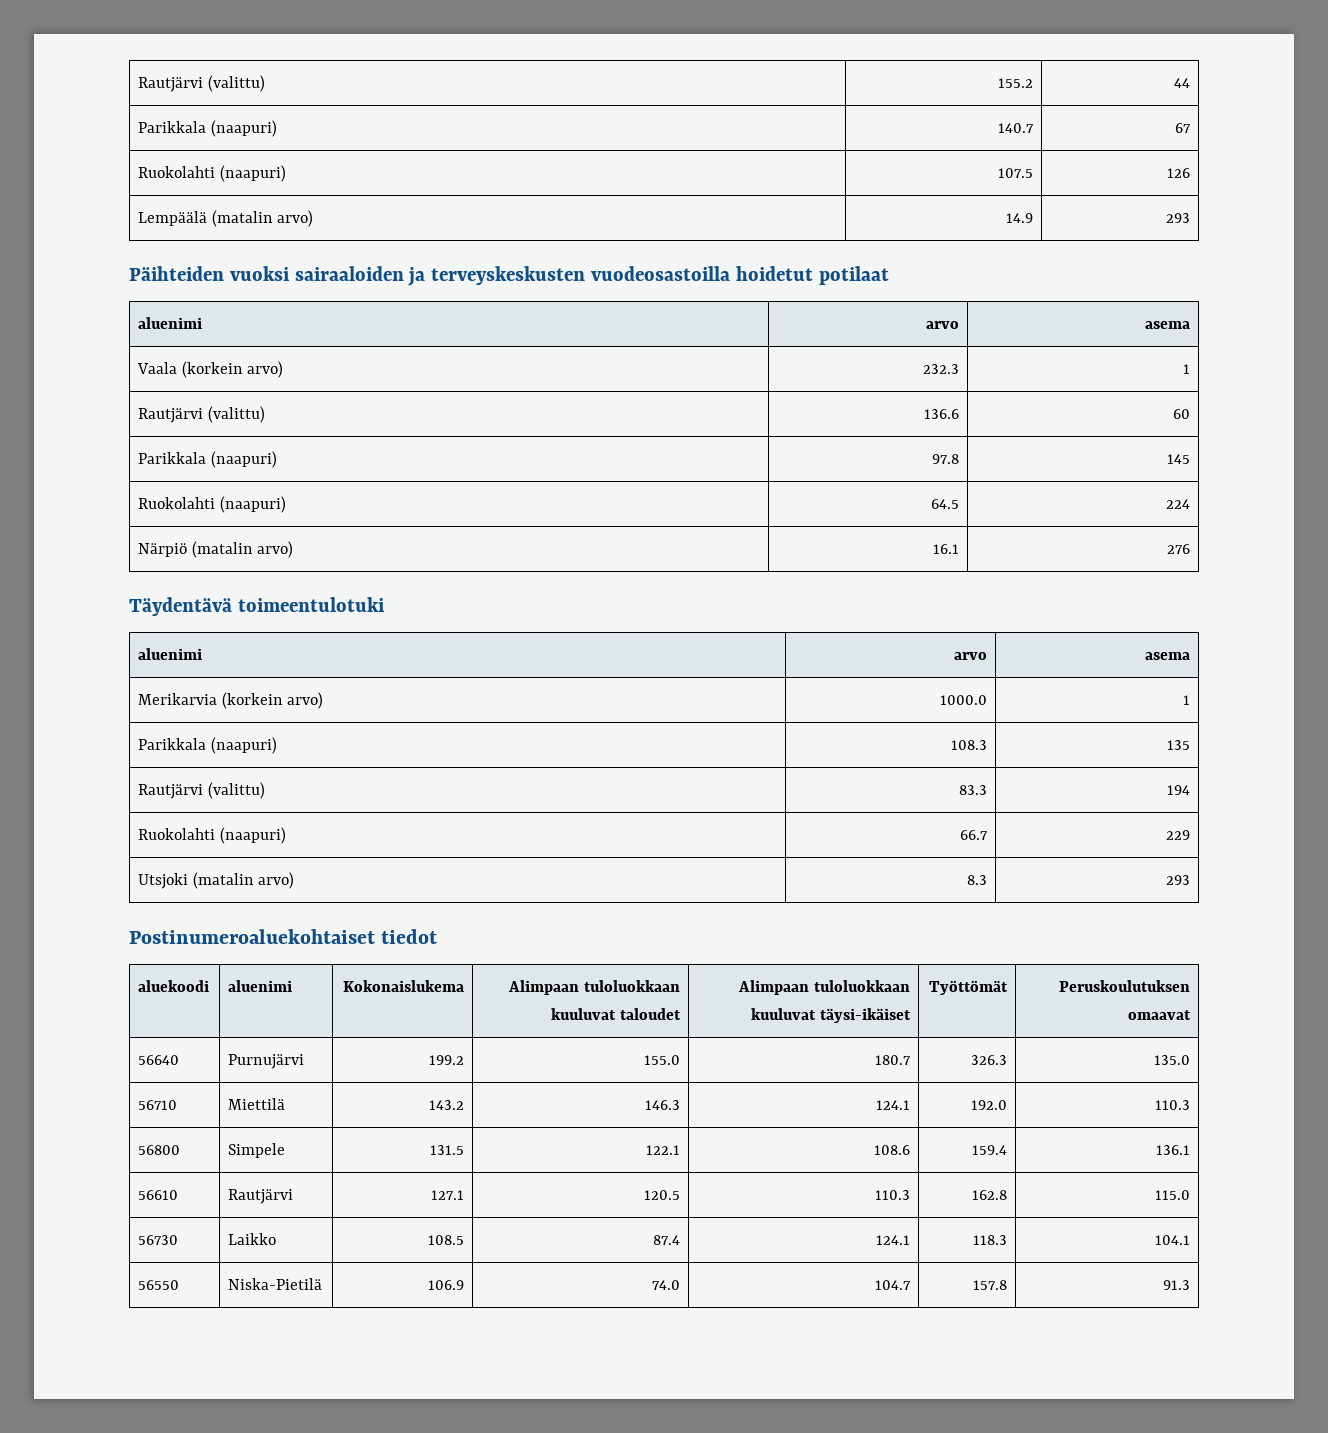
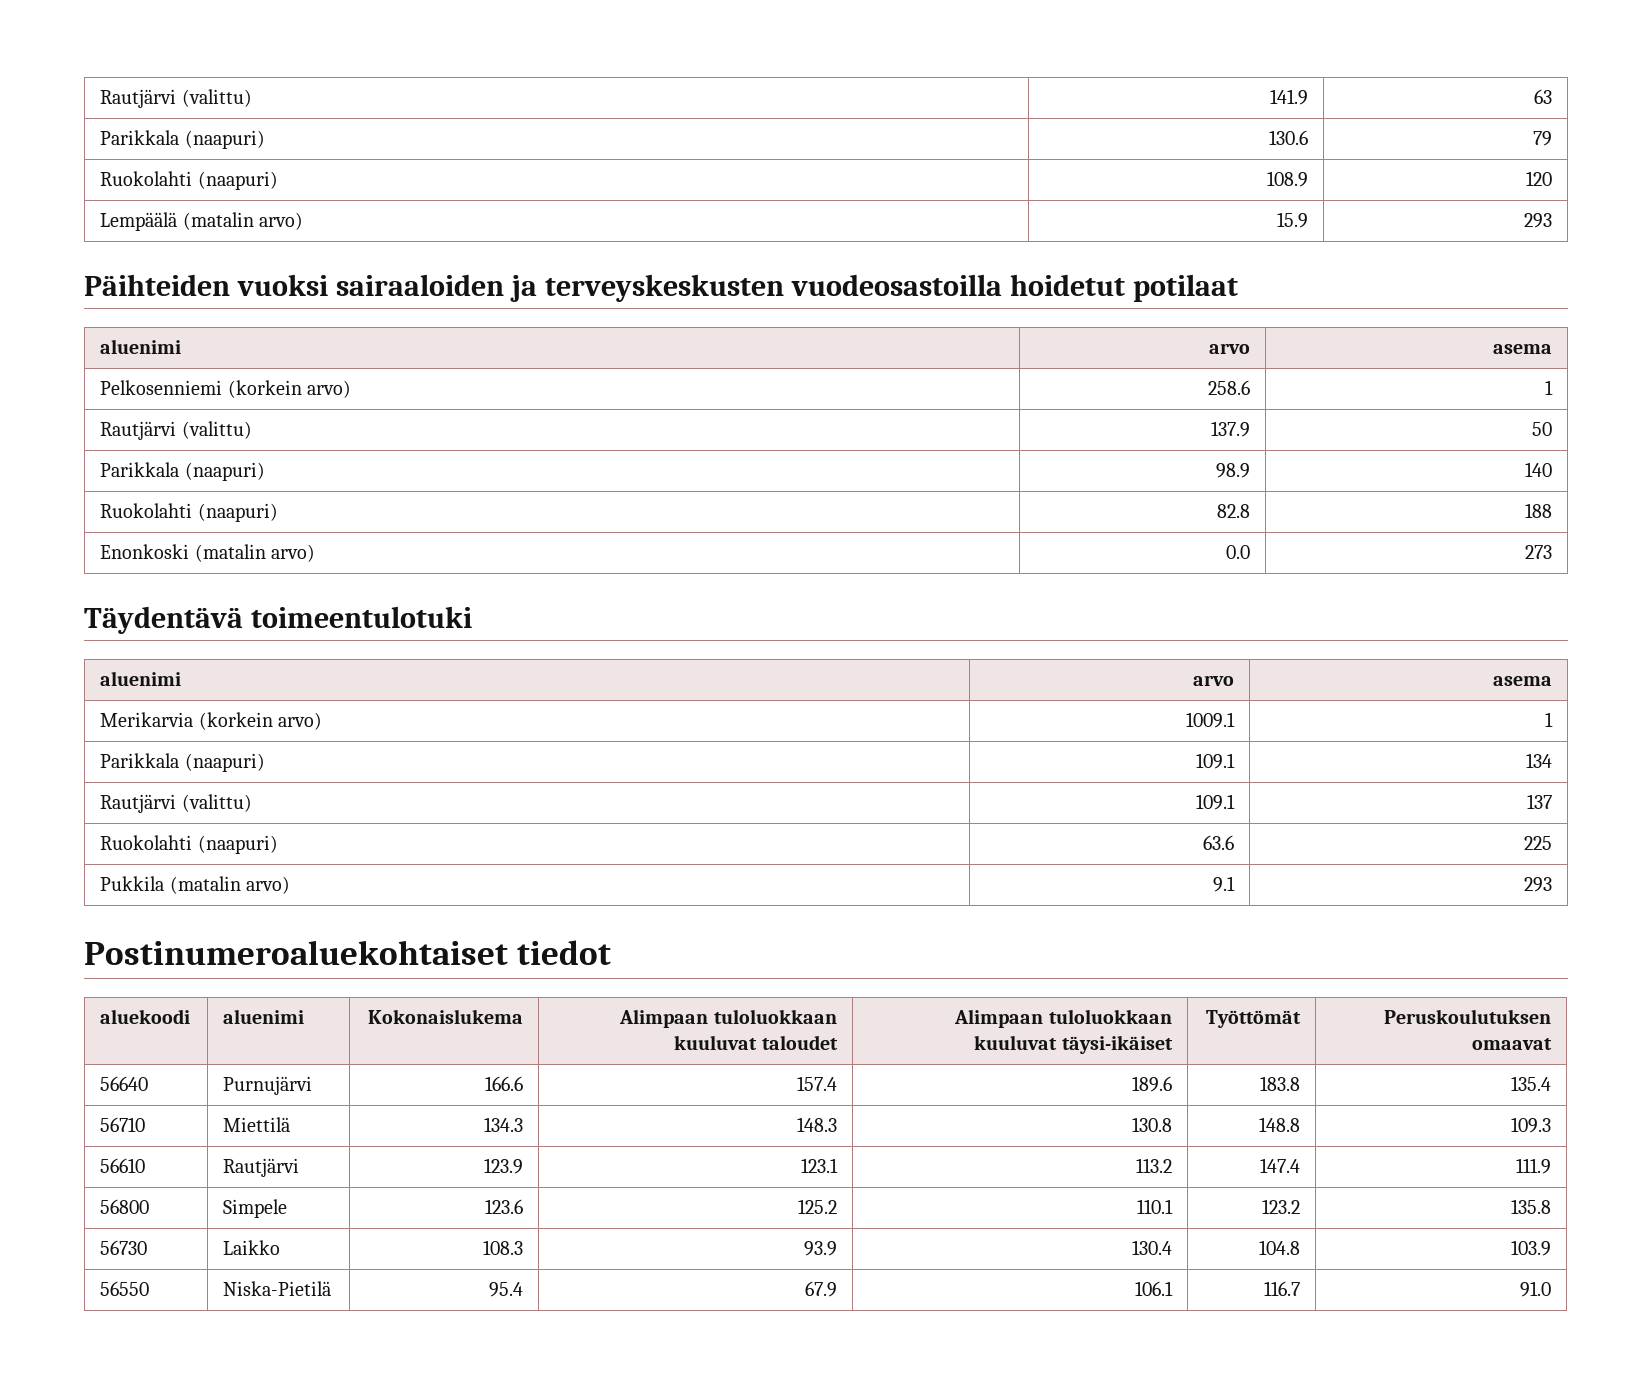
- Rautjärvi (valittu) | 155.2 | 44
- Parikkala (naapuri) | 140.7 | 67
- Ruokolahti (naapuri) | 107.5 | 126
+ Rautjärvi (valittu) | 141.9 | 63
+ Parikkala (naapuri) | 130.6 | 79
+ Ruokolahti (naapuri) | 108.9 | 120
- Lempäälä (matalin arvo) | 14.9 | 293
+ Lempäälä (matalin arvo) | 15.9 | 293
- Vaala (korkein arvo) | 232.3 | 1
+ Pelkosenniemi (korkein arvo) | 258.6 | 1
- Rautjärvi (valittu) | 136.6 | 60
- Parikkala (naapuri) | 97.8 | 145
- Ruokolahti (naapuri) | 64.5 | 224
- Närpiö (matalin arvo) | 16.1 | 276
+ Rautjärvi (valittu) | 137.9 | 50
+ Parikkala (naapuri) | 98.9 | 140
+ Ruokolahti (naapuri) | 82.8 | 188
+ Enonkoski (matalin arvo) | 0.0 | 273
- Merikarvia (korkein arvo) | 1000.0 | 1
+ Merikarvia (korkein arvo) | 1009.1 | 1
- Parikkala (naapuri) | 108.3 | 135
- Rautjärvi (valittu) | 83.3 | 194
- Ruokolahti (naapuri) | 66.7 | 229
- Utsjoki (matalin arvo) | 8.3 | 293
+ Parikkala (naapuri) | 109.1 | 134
+ Rautjärvi (valittu) | 109.1 | 137
+ Ruokolahti (naapuri) | 63.6 | 225
+ Pukkila (matalin arvo) | 9.1 | 293
- 56640 | Purnujärvi | 199.2 | 155.0 | 180.7 | 326.3 | 135.0
- 56710 | Miettilä | 143.2 | 146.3 | 124.1 | 192.0 | 110.3
- 56800 | Simpele | 131.5 | 122.1 | 108.6 | 159.4 | 136.1
- 56610 | Rautjärvi | 127.1 | 120.5 | 110.3 | 162.8 | 115.0
- 56730 | Laikko | 108.5 | 87.4 | 124.1 | 118.3 | 104.1
- 56550 | Niska-Pietilä | 106.9 | 74.0 | 104.7 | 157.8 | 91.3
+ 56640 | Purnujärvi | 166.6 | 157.4 | 189.6 | 183.8 | 135.4
+ 56710 | Miettilä | 134.3 | 148.3 | 130.8 | 148.8 | 109.3
+ 56610 | Rautjärvi | 123.9 | 123.1 | 113.2 | 147.4 | 111.9
+ 56800 | Simpele | 123.6 | 125.2 | 110.1 | 123.2 | 135.8
+ 56730 | Laikko | 108.3 | 93.9 | 130.4 | 104.8 | 103.9
+ 56550 | Niska-Pietilä | 95.4 | 67.9 | 106.1 | 116.7 | 91.0

